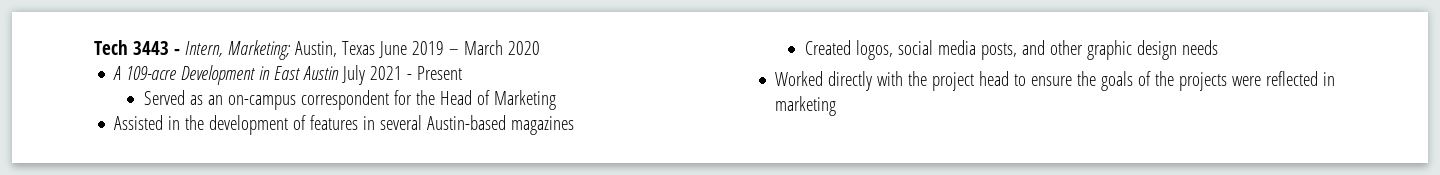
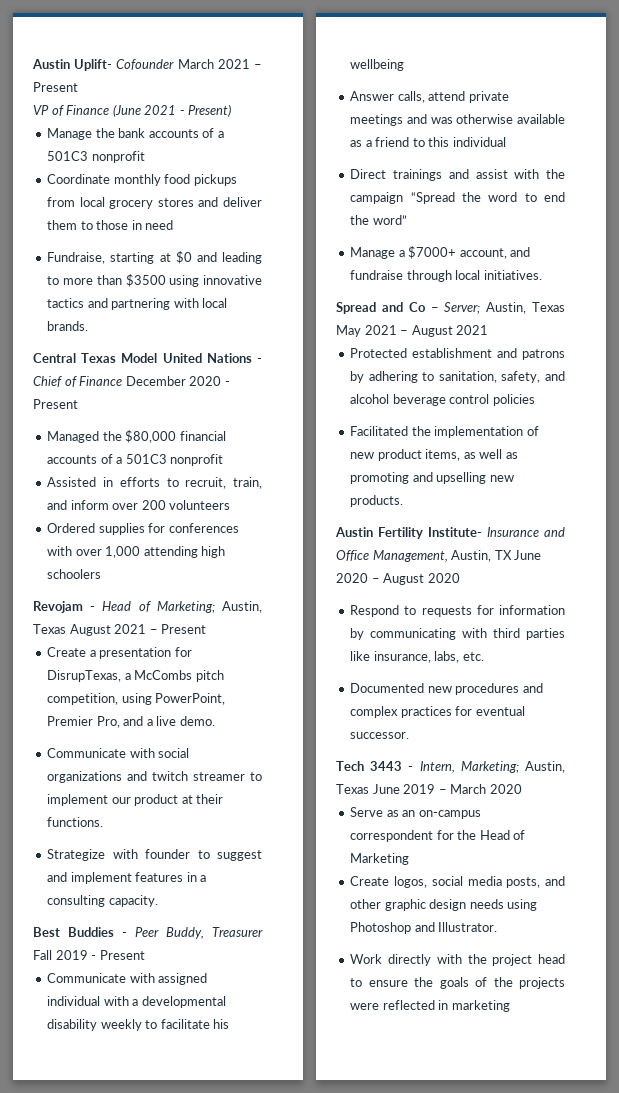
+ Austin Uplift- Cofounder March 2021 – Present
+ VP of Finance (June 2021 - Present)
+ Manage the bank accounts of a 501C3 nonprofit
+ Coordinate monthly food pickups from local grocery stores and deliver them to those in need
+ Fundraise, starting at $0 and leading to more than $3500 using innovative tactics and partnering with local brands.
+ Central Texas Model United Nations - Chief of Finance December 2020 - Present
+ Managed the $80,000 financial accounts of a 501C3 nonprofit
+ Assisted in efforts to recruit, train, and inform over 200 volunteers
+ Ordered supplies for conferences with over 1,000 attending high schoolers
+ Revojam - Head of Marketing; Austin, Texas August 2021 – Present
+ Create a presentation for DisrupTexas, a McCombs pitch competition, using PowerPoint, Premier Pro, and a live demo.
+ Communicate with social organizations and twitch streamer to implement our product at their functions.
+ Strategize with founder to suggest and implement features in a consulting capacity.
+ Best Buddies - Peer Buddy, Treasurer Fall 2019 - Present
+ Communicate with assigned individual with a developmental disability weekly to facilitate his wellbeing
+ Answer calls, attend private meetings and was otherwise available as a friend to this individual
+ Direct trainings and assist with the campaign “Spread the word to end the word”
+ Manage a $7000+ account, and fundraise through local initiatives.
+ Spread and Co – Server; Austin, Texas May 2021 – August 2021
+ Protected establishment and patrons by adhering to sanitation, safety, and alcohol beverage control policies
+ Facilitated the implementation of new product items, as well as promoting and upselling new products.
+ Austin Fertility Institute- Insurance and Office Management, Austin, TX June 2020 – August 2020
+ Respond to requests for information by communicating with third parties like insurance, labs, etc.
+ Documented new procedures and complex practices for eventual successor.
- A 109-acre Development in East Austin July 2021 - Present
- Served as an on-campus correspondent for the Head of Marketing
+ Serve as an on-campus correspondent for the Head of Marketing
- Assisted in the development of features in several Austin-based magazines
- Created logos, social media posts, and other graphic design needs
- Worked directly with the project head to ensure the goals of the projects were reflected in marketing
+ Create logos, social media posts, and other graphic design needs using Photoshop and Illustrator.
+ Work directly with the project head to ensure the goals of the projects were reflected in marketing

